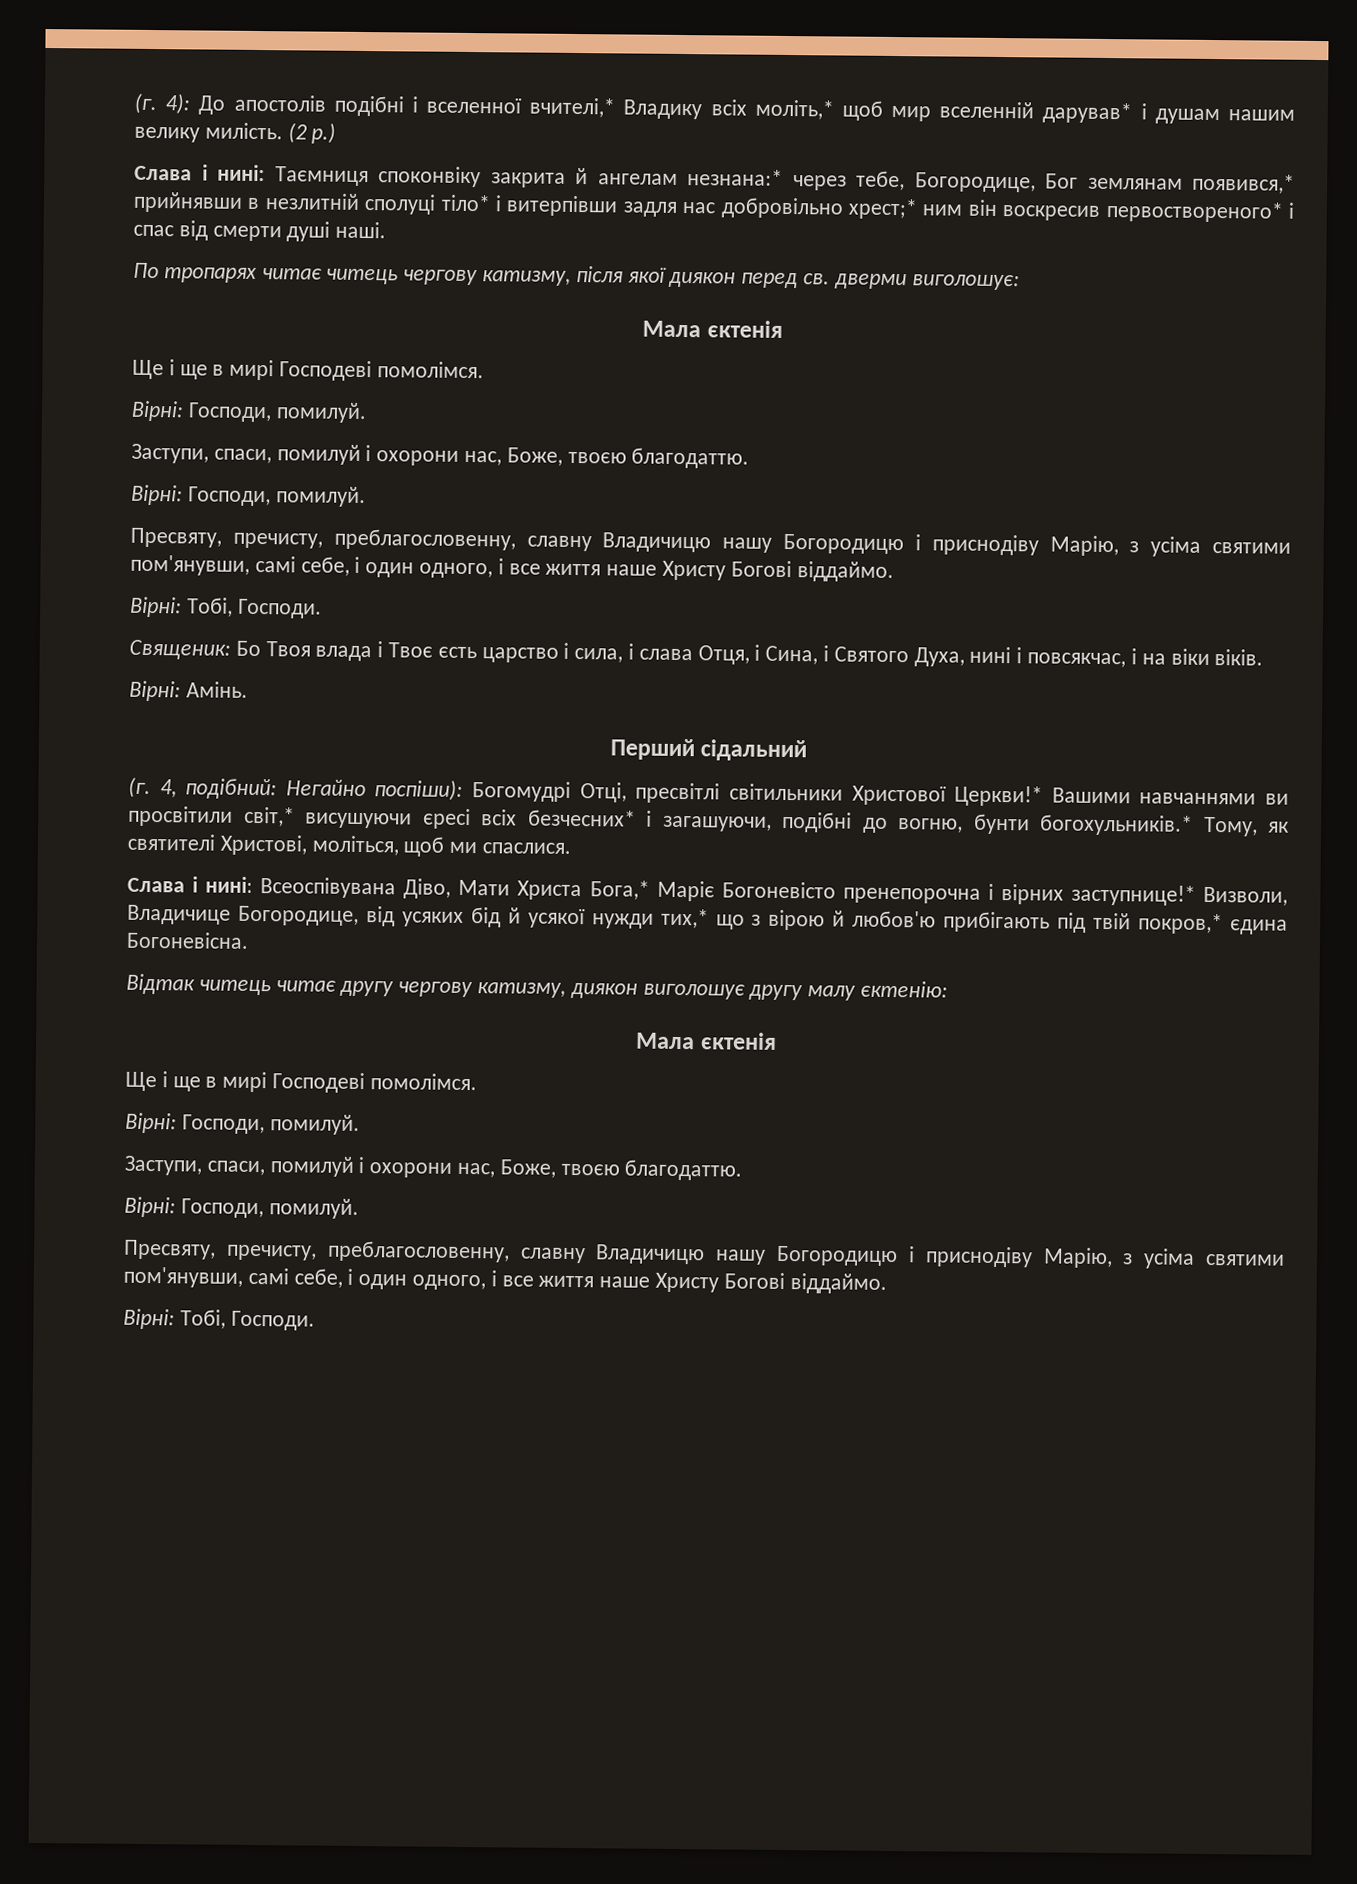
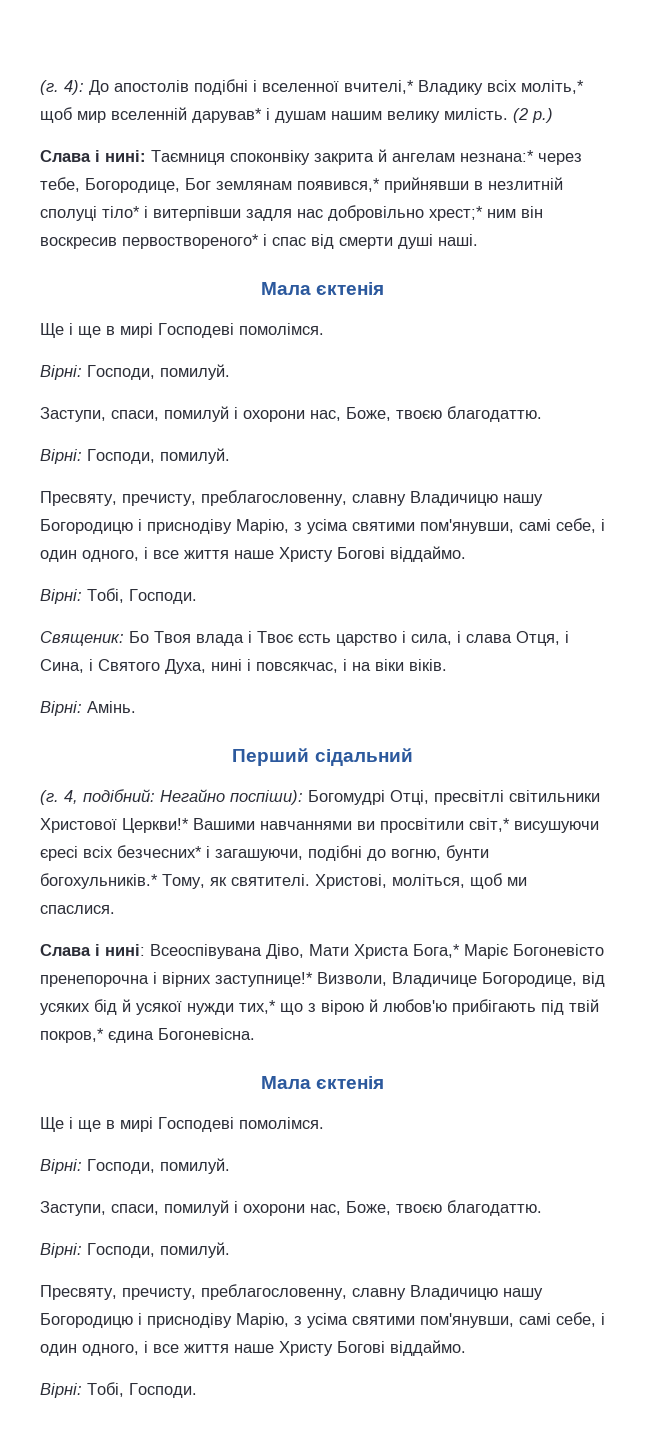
- По тропарях читає читець чергову катизму, після якої диякон перед св. дверми виголошує:
- (г. 4, подібний: Негайно поспіши): Богомудрі Отці, пресвітлі світильники Христової Церкви!* Вашими навчаннями ви просвітили світ,* висушуючи єресі всіх безчесних* і загашуючи, подібні до вогню, бунти богохульників.* Тому, як святителі Христові, моліться, щоб ми спаслися.
+ (г. 4, подібний: Негайно поспіши): Богомудрі Отці, пресвітлі світильники Христової Церкви!* Вашими навчаннями ви просвітили світ,* висушуючи єресі всіх безчесних* і загашуючи, подібні до вогню, бунти богохульників.* Тому, як святителі. Христові, моліться, щоб ми спаслися.
- Відтак читець читає другу чергову катизму, диякон виголошує другу малу єктенію:

